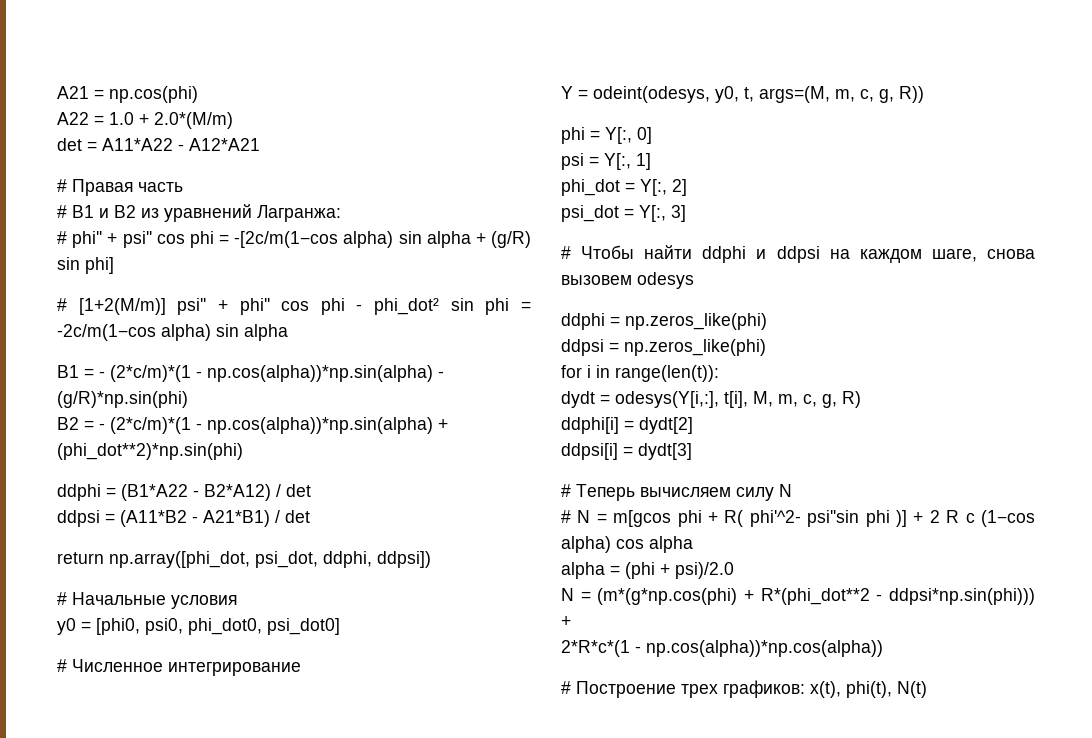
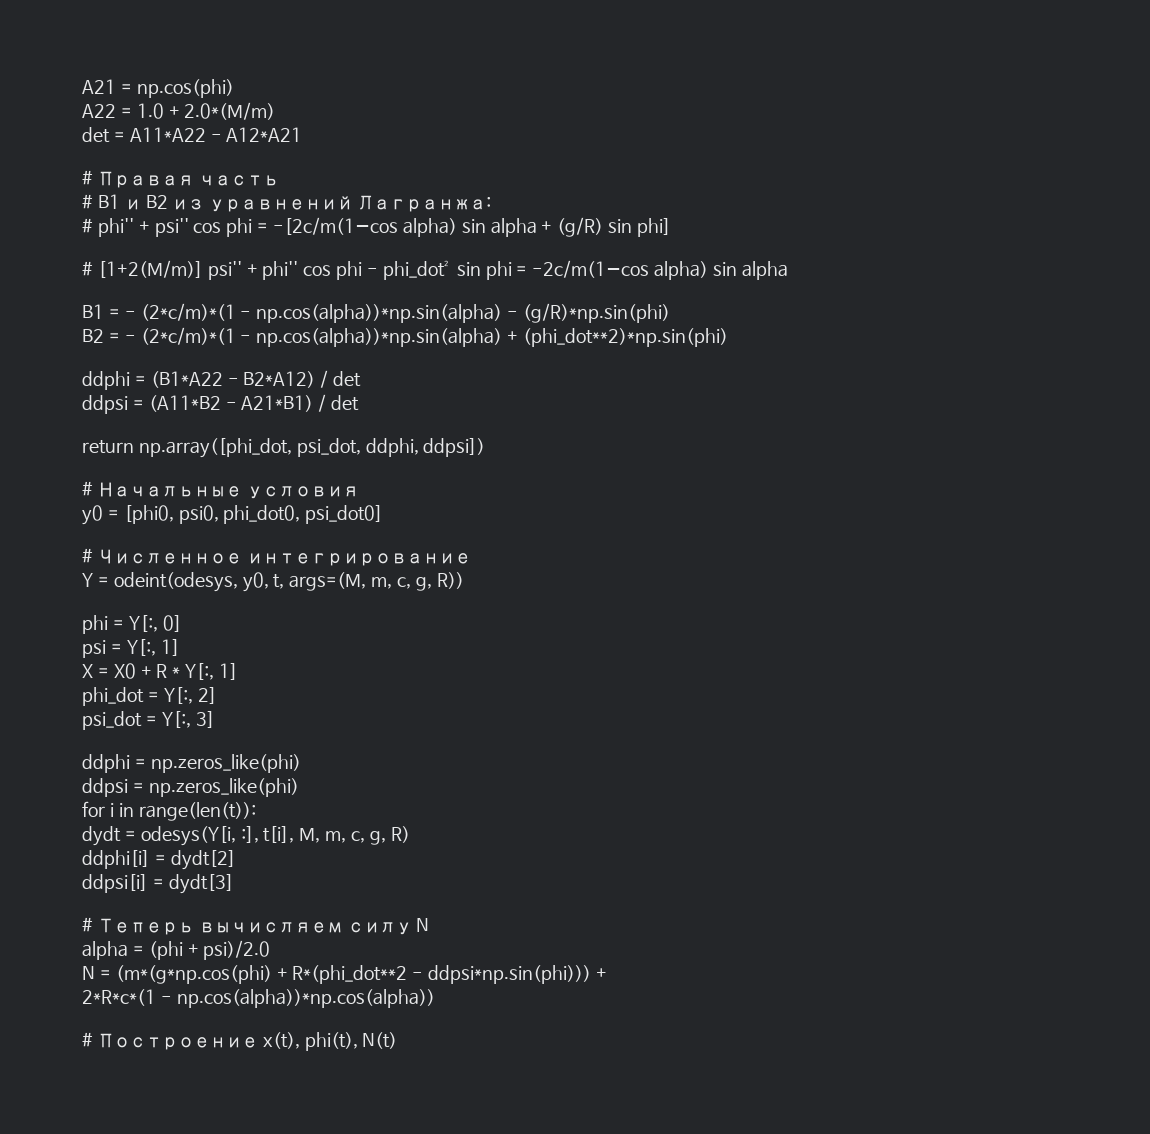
+ X = X0 + R * Y[:, 1]
- # Чтобы найти ddphi и ddpsi на каждом шаге, снова вызовем odesys
- dydt = odesys(Y[i,:], t[i], M, m, c, g, R)
+ dydt = odesys(Y[i, :], t[i], M, m, c, g, R)
- # N = m[gcos phi + R( phi'^2- psi''sin phi )] + 2 R c (1−cos alpha) cos alpha
- # Построение трех графиков: x(t), phi(t), N(t)
+ # Построение x(t), phi(t), N(t)

